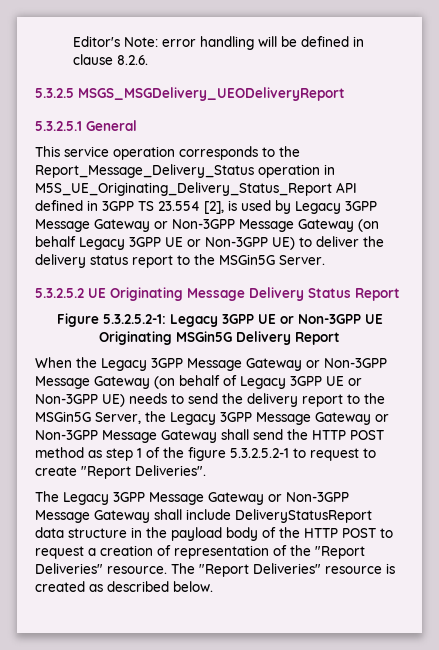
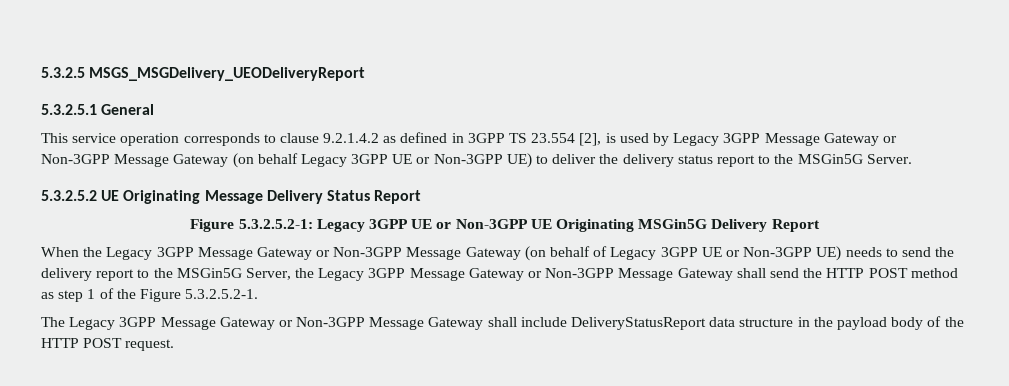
- Editor's Note: error handling will be defined in clause 8.2.6.
- This service operation corresponds to the Report_Message_Delivery_Status operation in M5S_UE_Originating_Delivery_Status_Report API defined in 3GPP TS 23.554 [2], is used by Legacy 3GPP Message Gateway or Non-3GPP Message Gateway (on behalf Legacy 3GPP UE or Non-3GPP UE) to deliver the delivery status report to the MSGin5G Server.
+ This service operation corresponds to clause 9.2.1.4.2 as defined in 3GPP TS 23.554 [2], is used by Legacy 3GPP Message Gateway or Non-3GPP Message Gateway (on behalf Legacy 3GPP UE or Non-3GPP UE) to deliver the delivery status report to the MSGin5G Server.
- When the Legacy 3GPP Message Gateway or Non-3GPP Message Gateway (on behalf of Legacy 3GPP UE or Non-3GPP UE) needs to send the delivery report to the MSGin5G Server, the Legacy 3GPP Message Gateway or Non-3GPP Message Gateway shall send the HTTP POST method as step 1 of the figure 5.3.2.5.2-1 to request to create "Report Deliveries".
+ When the Legacy 3GPP Message Gateway or Non-3GPP Message Gateway (on behalf of Legacy 3GPP UE or Non-3GPP UE) needs to send the delivery report to the MSGin5G Server, the Legacy 3GPP Message Gateway or Non-3GPP Message Gateway shall send the HTTP POST method as step 1 of the Figure 5.3.2.5.2-1.
- The Legacy 3GPP Message Gateway or Non-3GPP Message Gateway shall include DeliveryStatusReport data structure in the payload body of the HTTP POST to request a creation of representation of the "Report Deliveries" resource. The "Report Deliveries" resource is created as described below.
+ The Legacy 3GPP Message Gateway or Non-3GPP Message Gateway shall include DeliveryStatusReport data structure in the payload body of the HTTP POST request.

